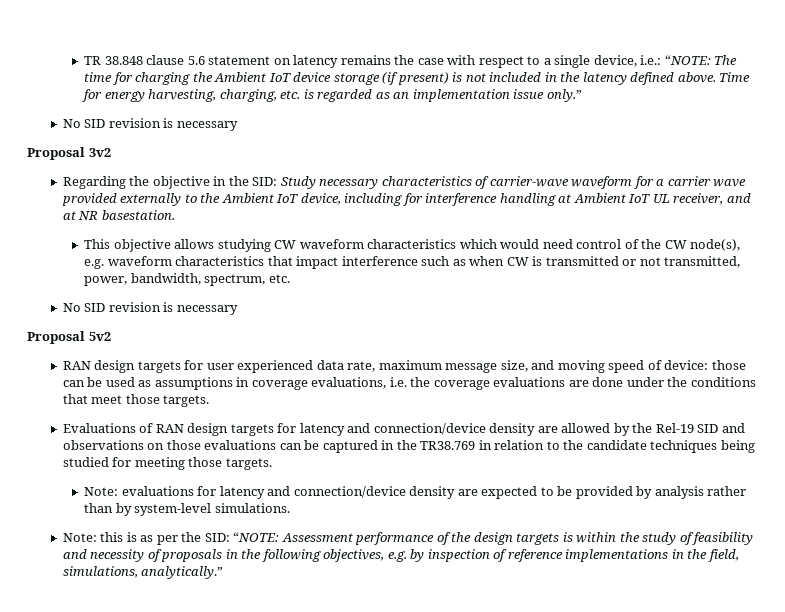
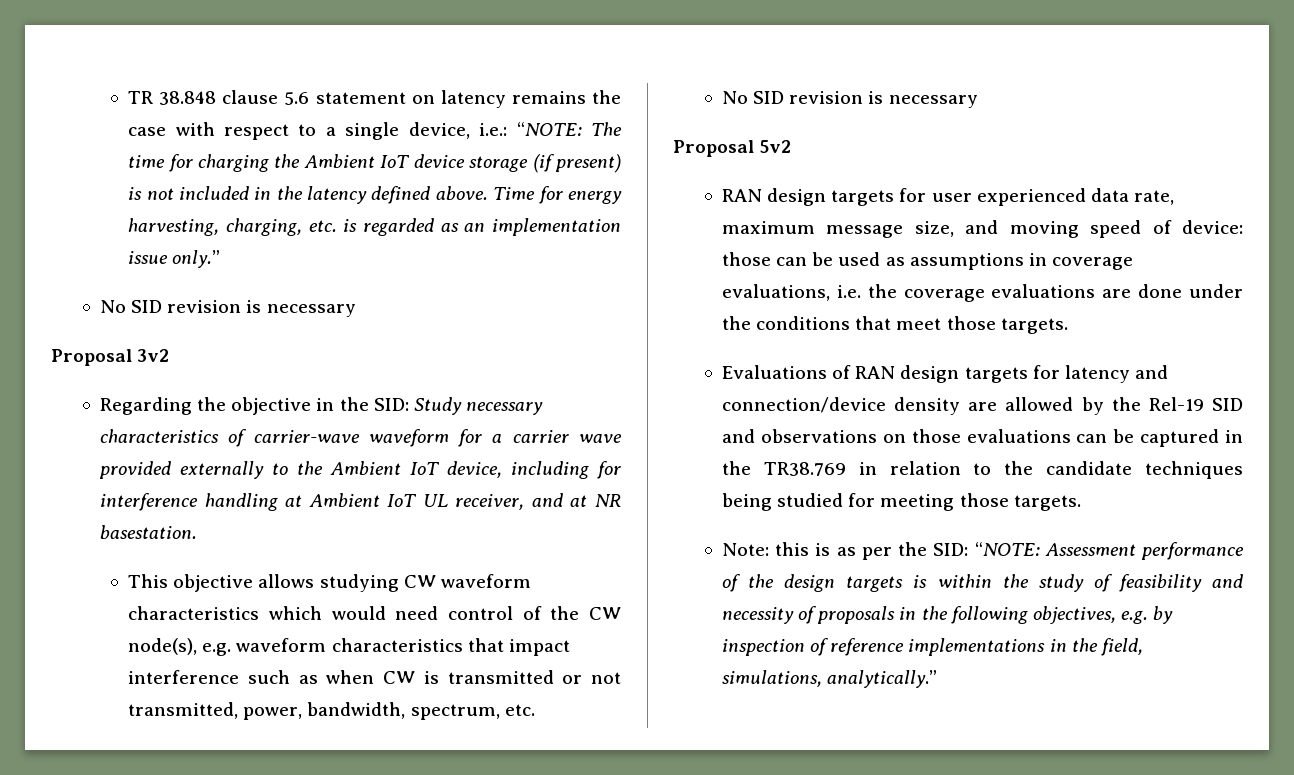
- Note: evaluations for latency and connection/device density are expected to be provided by analysis rather than by system-level simulations.

